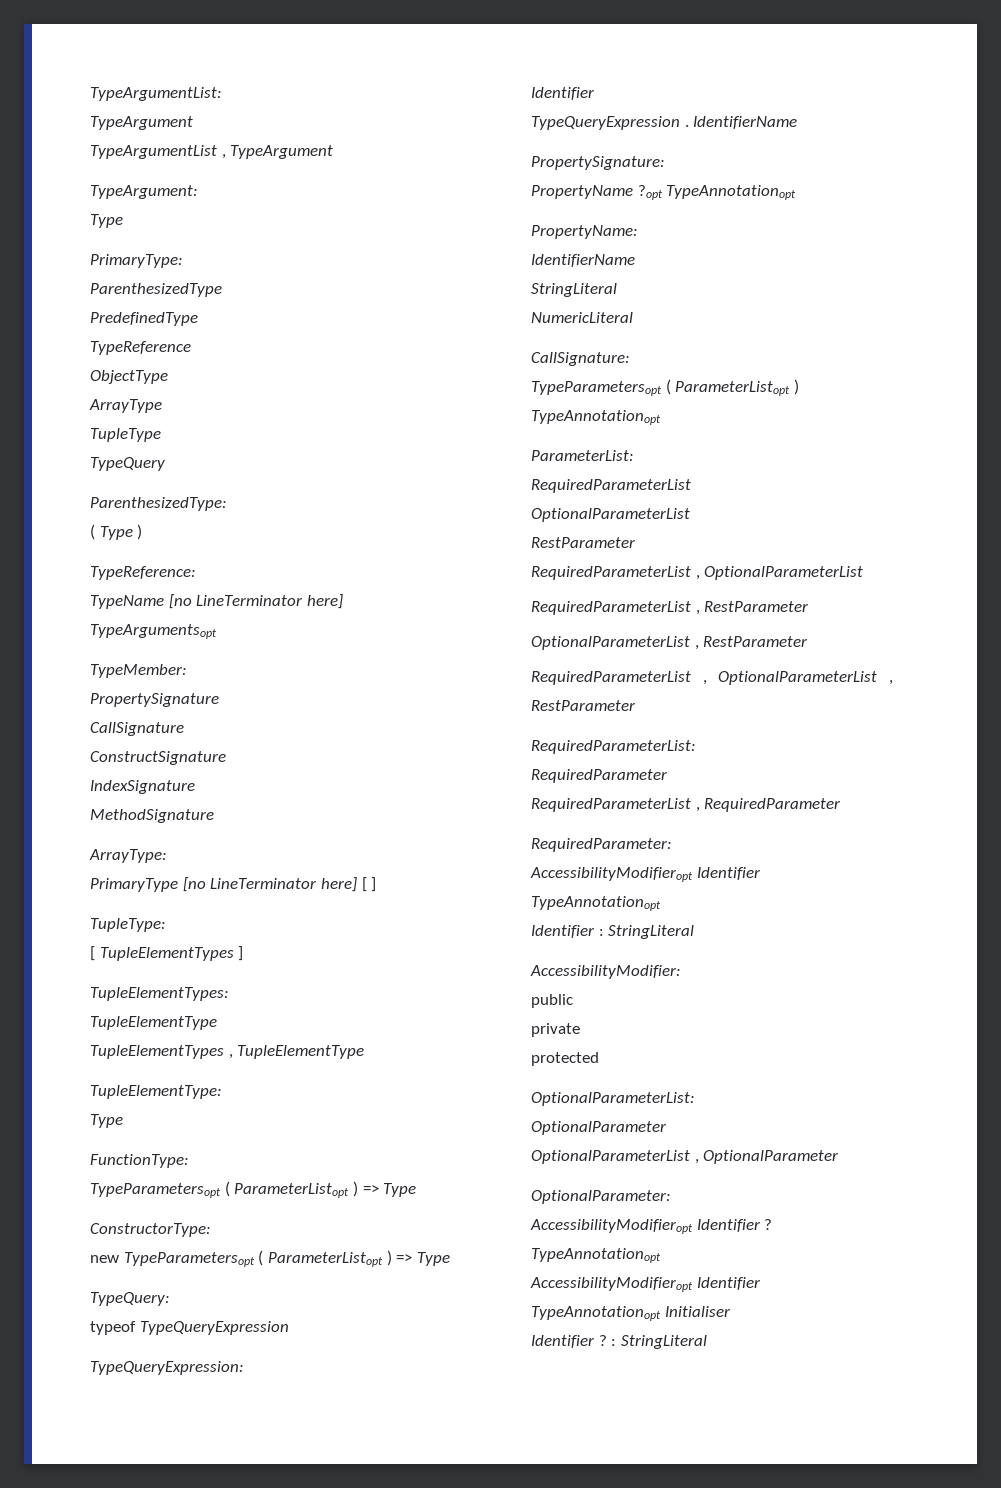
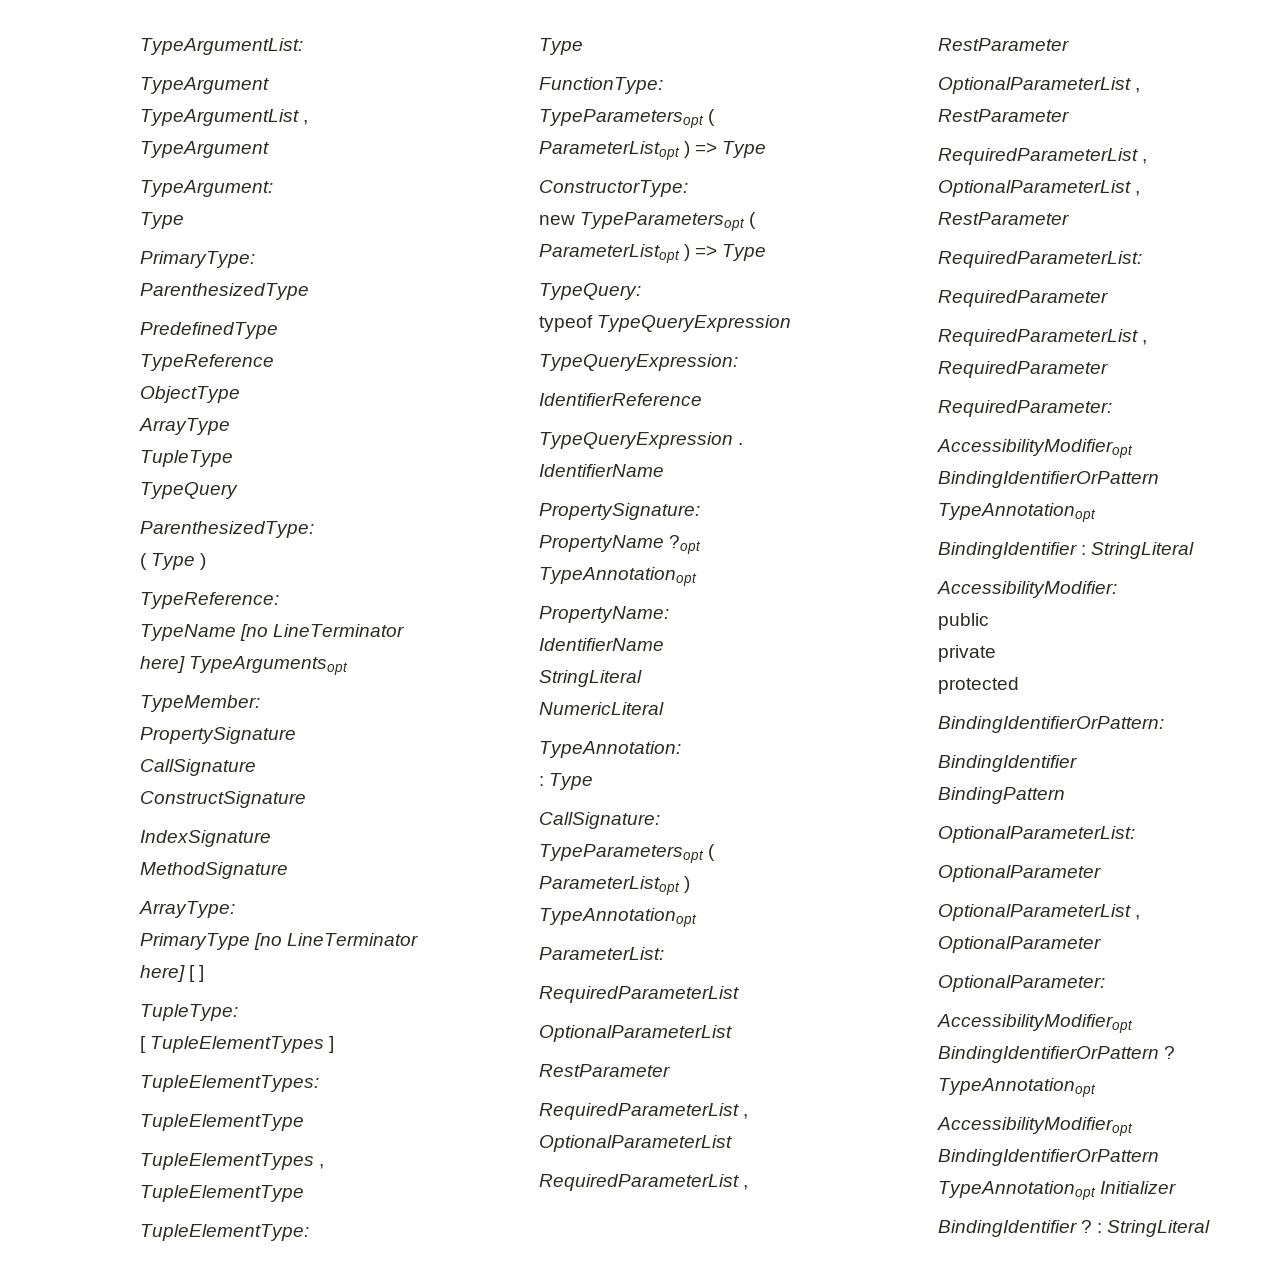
  TypeQueryExpression:
- Identifier
+ IdentifierReference
+ TypeAnnotation:
+ : Type
  RequiredParameter:
- AccessibilityModifieropt Identifier TypeAnnotationopt
- Identifier : StringLiteral
+ AccessibilityModifieropt BindingIdentifierOrPattern TypeAnnotationopt
+ BindingIdentifier : StringLiteral
+ BindingIdentifierOrPattern:
+ BindingIdentifier
+ BindingPattern
- AccessibilityModifieropt Identifier ?
+ AccessibilityModifieropt BindingIdentifierOrPattern ?
- AccessibilityModifieropt Identifier TypeAnnotationopt Initialiser
- Identifier ? : StringLiteral
+ AccessibilityModifieropt BindingIdentifierOrPattern TypeAnnotationopt Initializer
+ BindingIdentifier ? : StringLiteral

